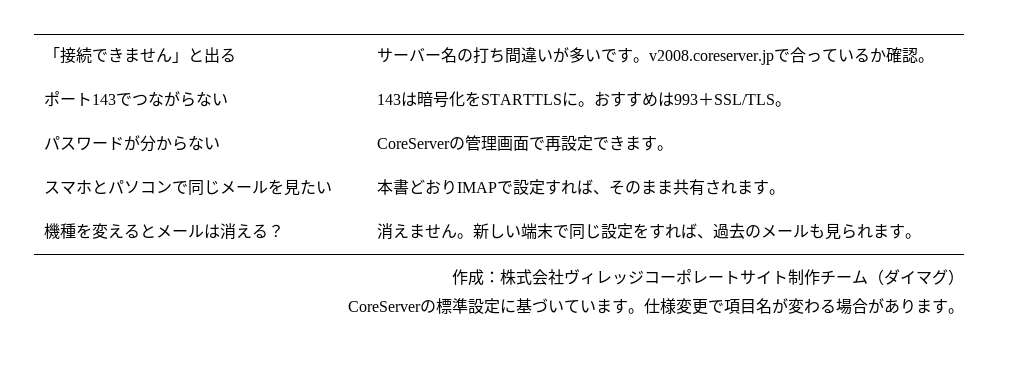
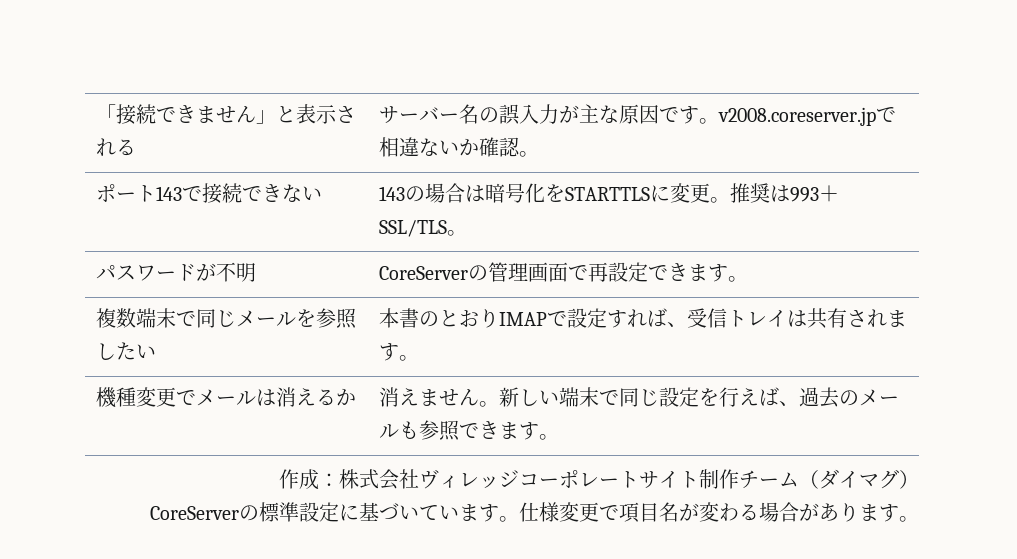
- 「接続できません」と出る | サーバー名の打ち間違いが多いです。v2008.coreserver.jpで合っているか確認。
+ 「接続できません」と表示される | サーバー名の誤入力が主な原因です。v2008.coreserver.jpで相違ないか確認。
- ポート143でつながらない | 143は暗号化をSTARTTLSに。おすすめは993＋SSL/TLS。
+ ポート143で接続できない | 143の場合は暗号化をSTARTTLSに変更。推奨は993＋SSL/TLS。
- パスワードが分からない | CoreServerの管理画面で再設定できます。
+ パスワードが不明 | CoreServerの管理画面で再設定できます。
- スマホとパソコンで同じメールを見たい | 本書どおりIMAPで設定すれば、そのまま共有されます。
+ 複数端末で同じメールを参照したい | 本書のとおりIMAPで設定すれば、受信トレイは共有されます。
- 機種を変えるとメールは消える？ | 消えません。新しい端末で同じ設定をすれば、過去のメールも見られます。
+ 機種変更でメールは消えるか | 消えません。新しい端末で同じ設定を行えば、過去のメールも参照できます。

